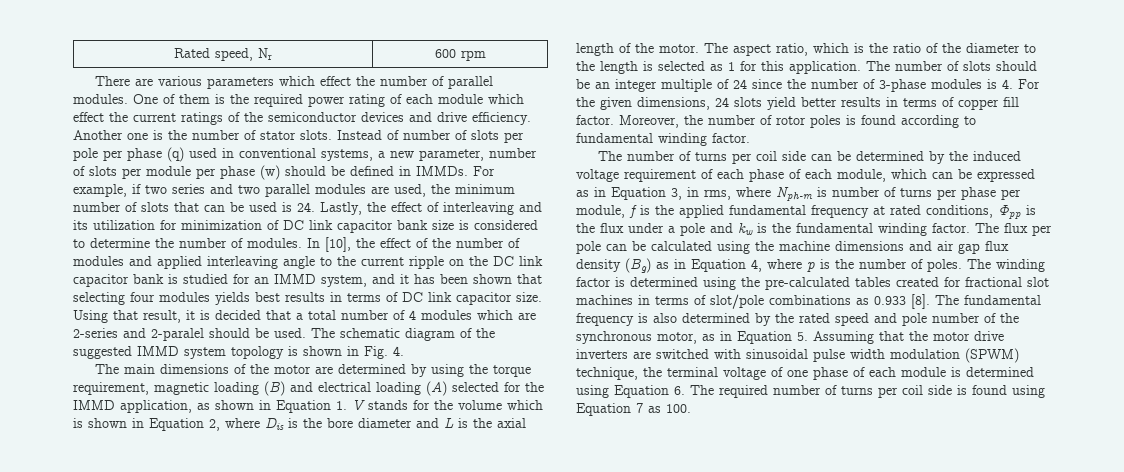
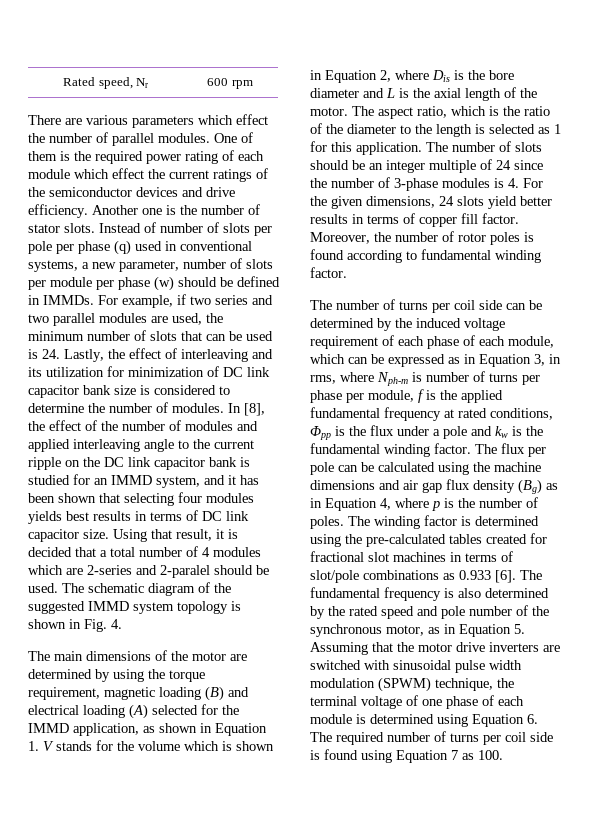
- In [10], the effect of the number of modules and applied interleaving angle to the current ripple on the DC link capacitor bank is studied for an IMMD system, and it has been shown that selecting four modules yields best results in terms of DC link capacitor size.
+ In [8], the effect of the number of modules and applied interleaving angle to the current ripple on the DC link capacitor bank is studied for an IMMD system, and it has been shown that selecting four modules yields best results in terms of DC link capacitor size.
- The winding factor is determined using the pre-calculated tables created for fractional slot machines in terms of slot/pole combinations as 0.933 [8].
+ The winding factor is determined using the pre-calculated tables created for fractional slot machines in terms of slot/pole combinations as 0.933 [6].

